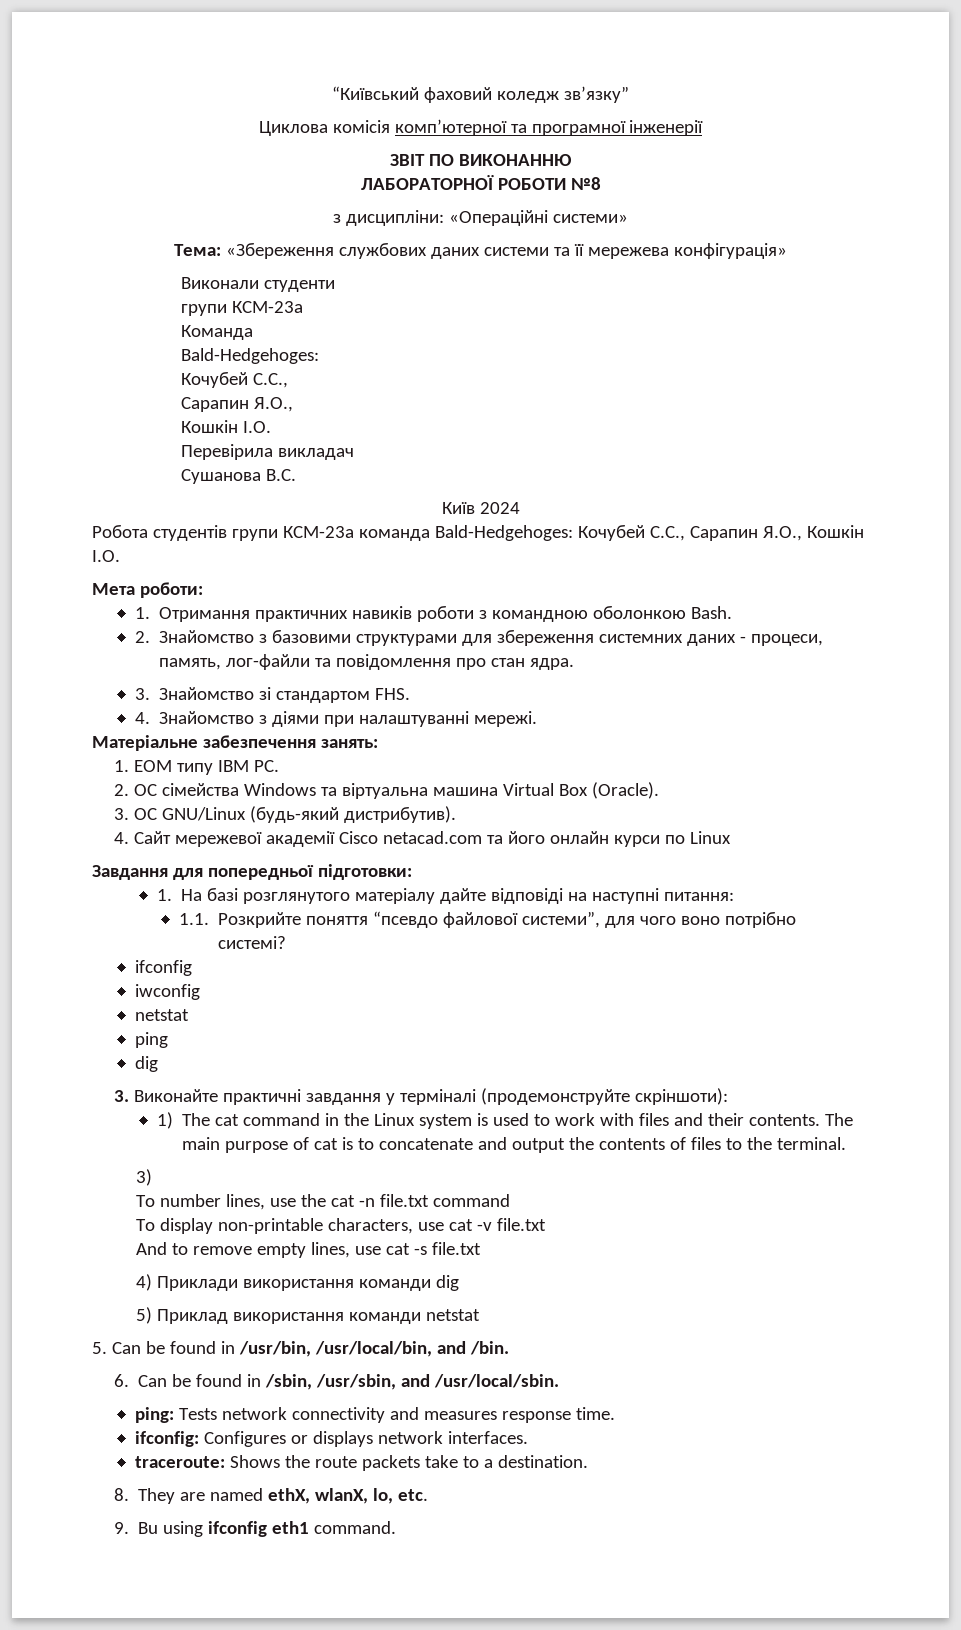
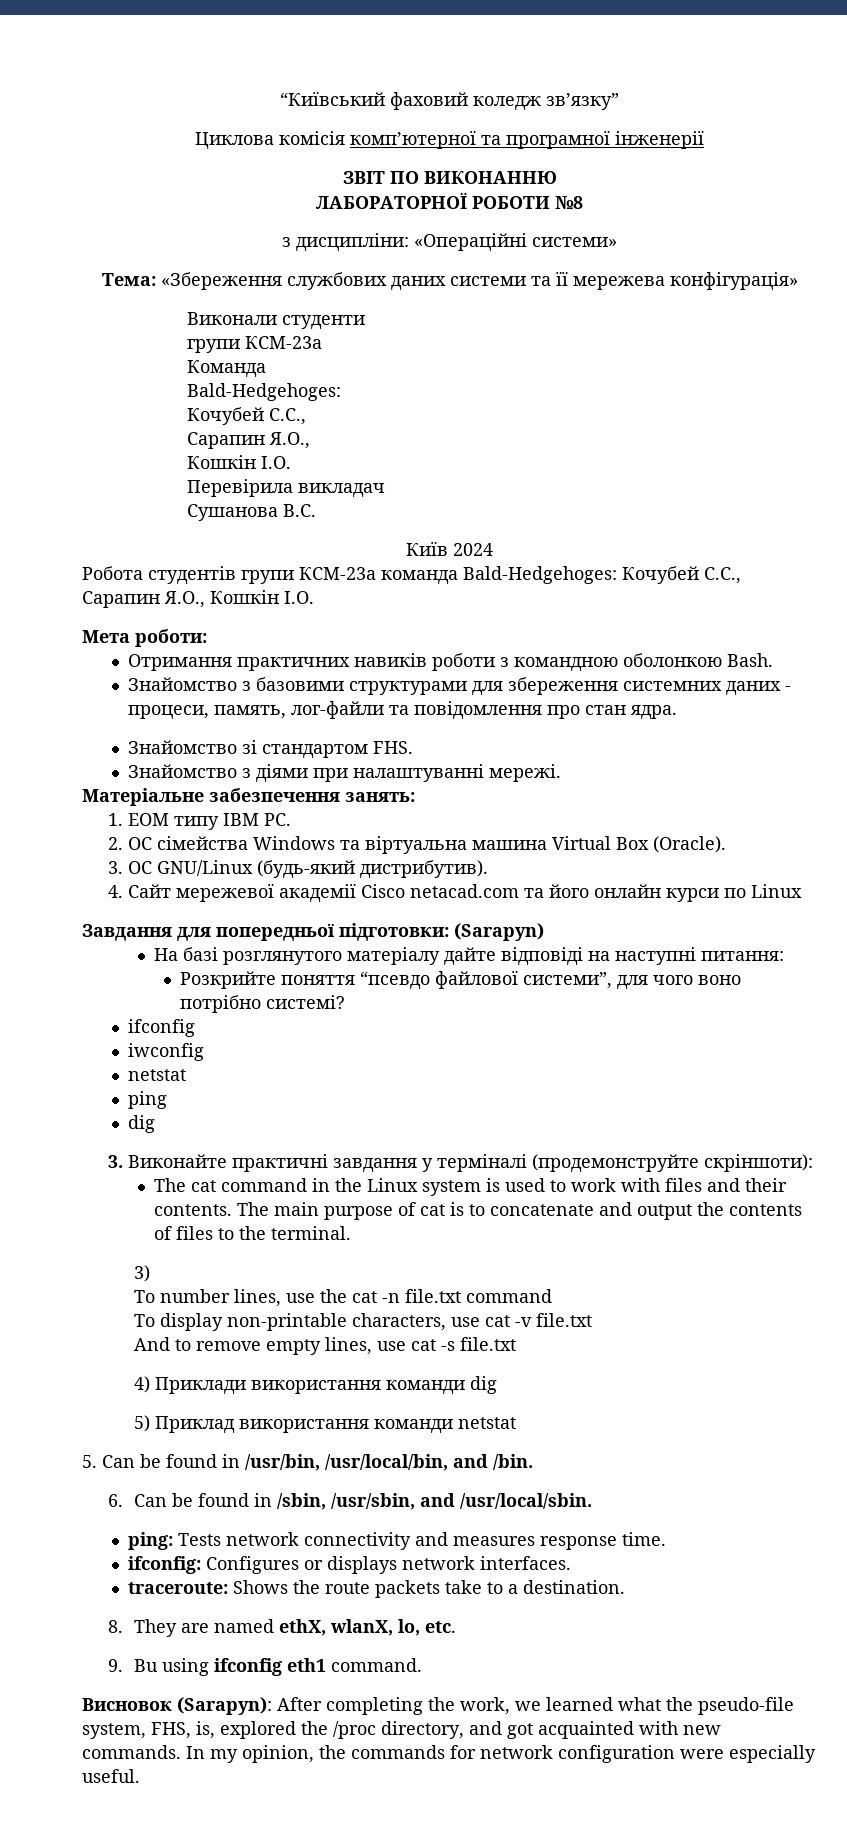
- 1. Отримання практичних навиків роботи з командною оболонкою Bash.
+ Отримання практичних навиків роботи з командною оболонкою Bash.
- 2. Знайомство з базовими структурами для збереження системних даних - процеси, память, лог-файли та повідомлення про стан ядра.
+ Знайомство з базовими структурами для збереження системних даних - процеси, память, лог-файли та повідомлення про стан ядра.
- 3. Знайомство зі стандартом FHS.
+ Знайомство зі стандартом FHS.
- 4. Знайомство з діями при налаштуванні мережі.
+ Знайомство з діями при налаштуванні мережі.
- Завдання для попередньої підготовки:
- 1. На базі розглянутого матеріалу дайте відповіді на наступні питання:
+ Завдання для попередньої підготовки: (Sarapyn)
+ На базі розглянутого матеріалу дайте відповіді на наступні питання:
- 1.1. Розкрийте поняття “псевдо файлової системи”, для чого воно потрібно системі?
+ Розкрийте поняття “псевдо файлової системи”, для чого воно потрібно системі?
- 1) The cat command in the Linux system is used to work with files and their contents.
+ The cat command in the Linux system is used to work with files and their contents.
+ Висновок (Sarapyn): After completing the work, we learned what the pseudo-file system, FHS, is, explored the /proc directory, and got acquainted with new commands. In my opinion, the commands for network configuration were especially useful.

